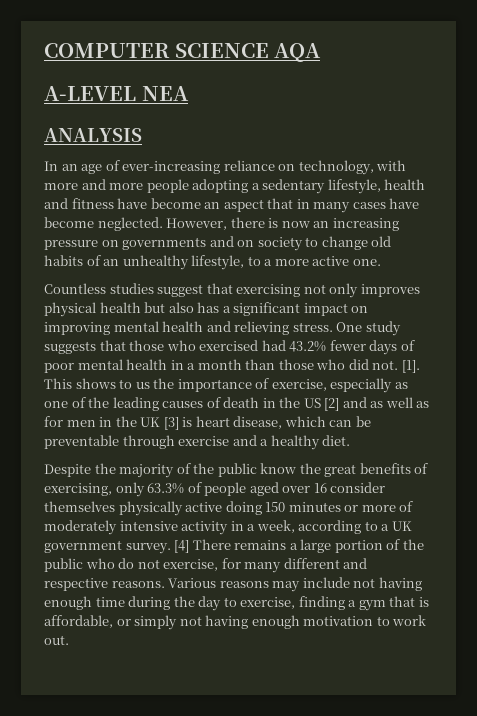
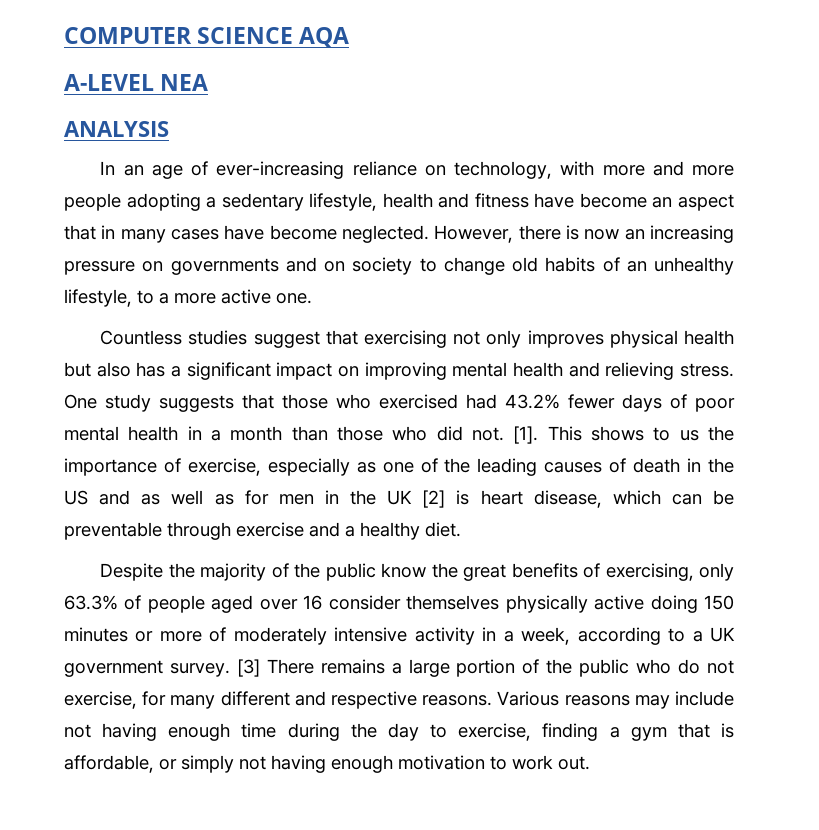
- This shows to us the importance of exercise, especially as one of the leading causes of death in the US [2] and as well as for men in the UK [3] is heart disease, which can be preventable through exercise and a healthy diet.
+ This shows to us the importance of exercise, especially as one of the leading causes of death in the US and as well as for men in the UK [2] is heart disease, which can be preventable through exercise and a healthy diet.
- [4] There remains a large portion of the public who do not exercise, for many different and respective reasons.
+ [3] There remains a large portion of the public who do not exercise, for many different and respective reasons.

